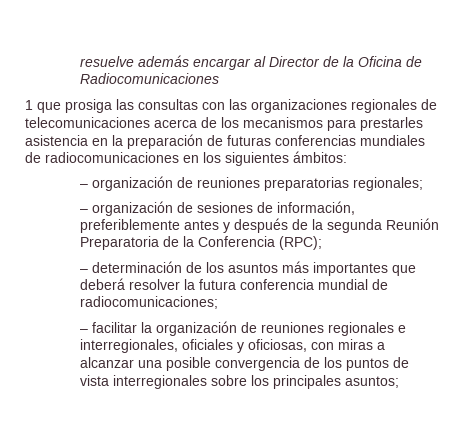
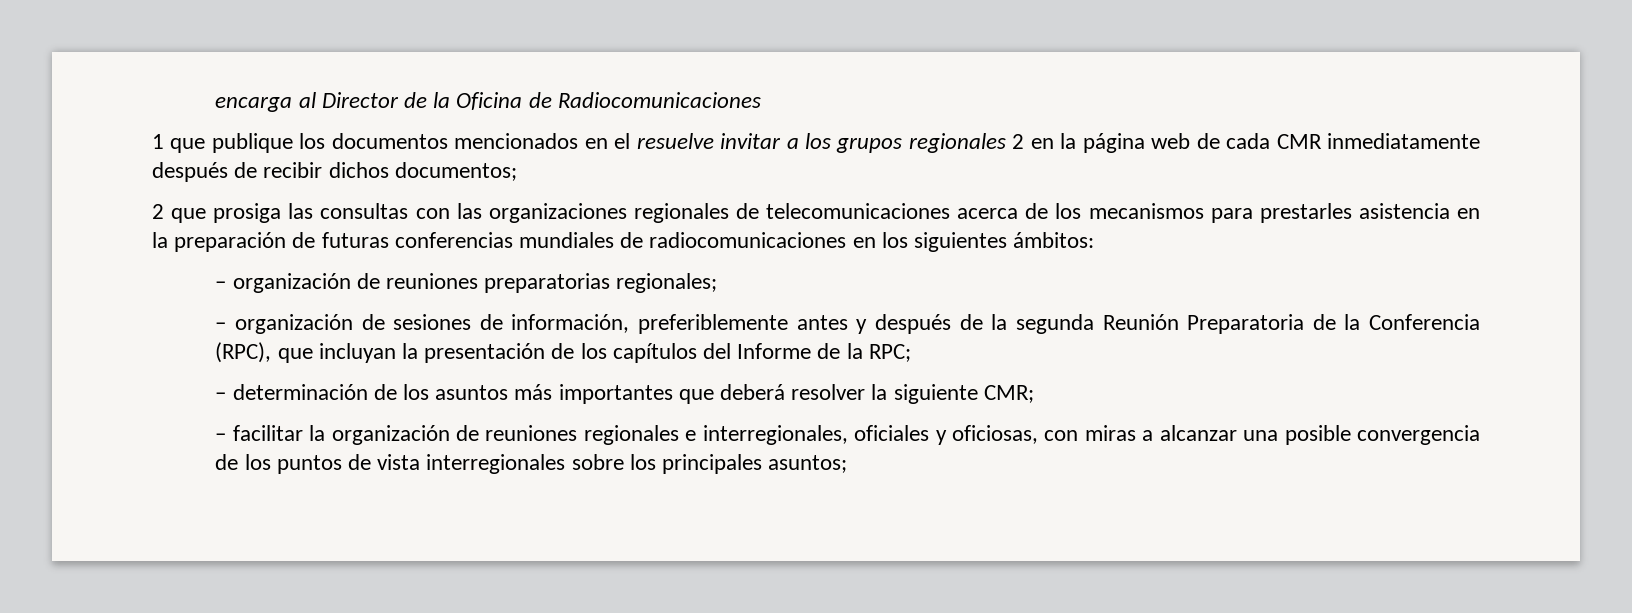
- resuelve además encargar al Director de la Oficina de Radiocomunicaciones
+ encarga al Director de la Oficina de Radiocomunicaciones
- 1 que prosiga las consultas con las organizaciones regionales de telecomunicaciones acerca de los mecanismos para prestarles asistencia en la preparación de futuras conferencias mundiales de radiocomunicaciones en los siguientes ámbitos:
+ 1 que publique los documentos mencionados en el resuelve invitar a los grupos regionales 2 en la página web de cada CMR inmediatamente después de recibir dichos documentos;
+ 2 que prosiga las consultas con las organizaciones regionales de telecomunicaciones acerca de los mecanismos para prestarles asistencia en la preparación de futuras conferencias mundiales de radiocomunicaciones en los siguientes ámbitos:
- – organización de sesiones de información, preferiblemente antes y después de la segunda Reunión Preparatoria de la Conferencia (RPC);
+ – organización de sesiones de información, preferiblemente antes y después de la segunda Reunión Preparatoria de la Conferencia (RPC), que incluyan la presentación de los capítulos del Informe de la RPC;
- – determinación de los asuntos más importantes que deberá resolver la futura conferencia mundial de radiocomunicaciones;
+ – determinación de los asuntos más importantes que deberá resolver la siguiente CMR;

